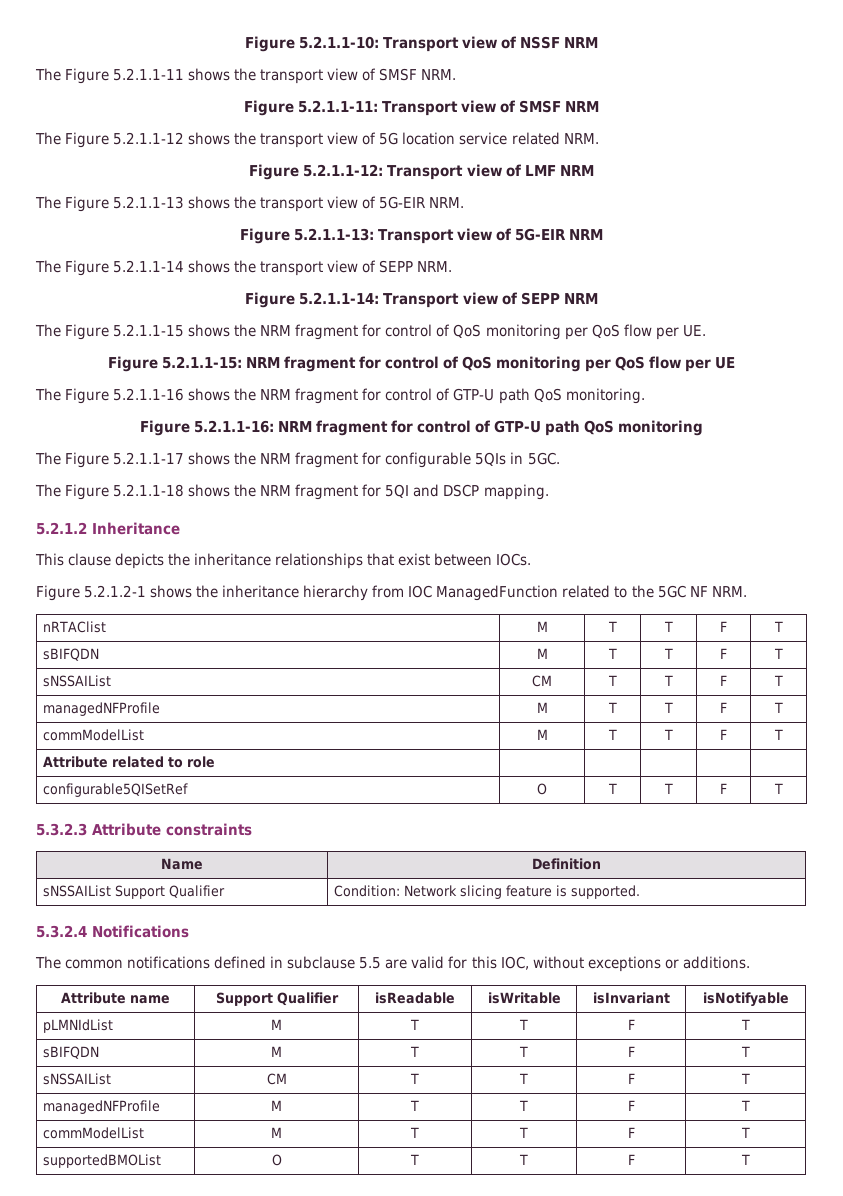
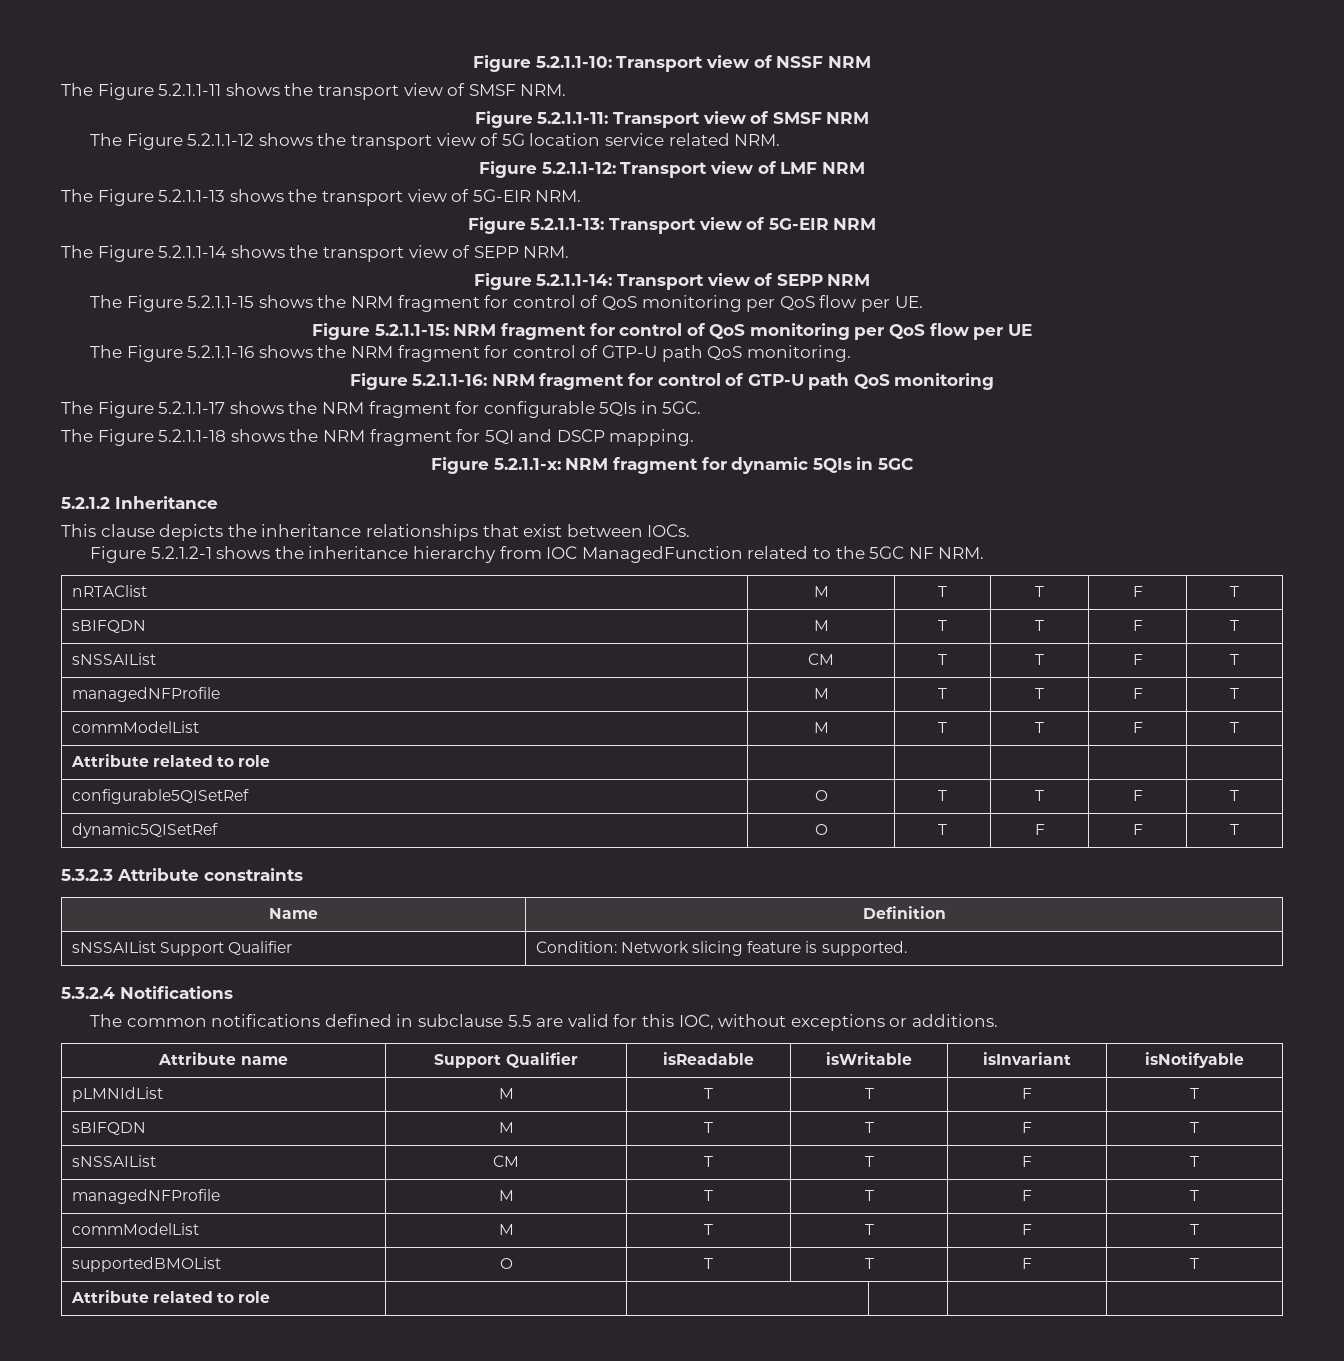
+ Figure 5.2.1.1-x: NRM fragment for dynamic 5QIs in 5GC
+ dynamic5QISetRef | O | T | F | F | T
  supportedBMOList | O | T | T | F | T
+ Attribute related to role | | | | |

